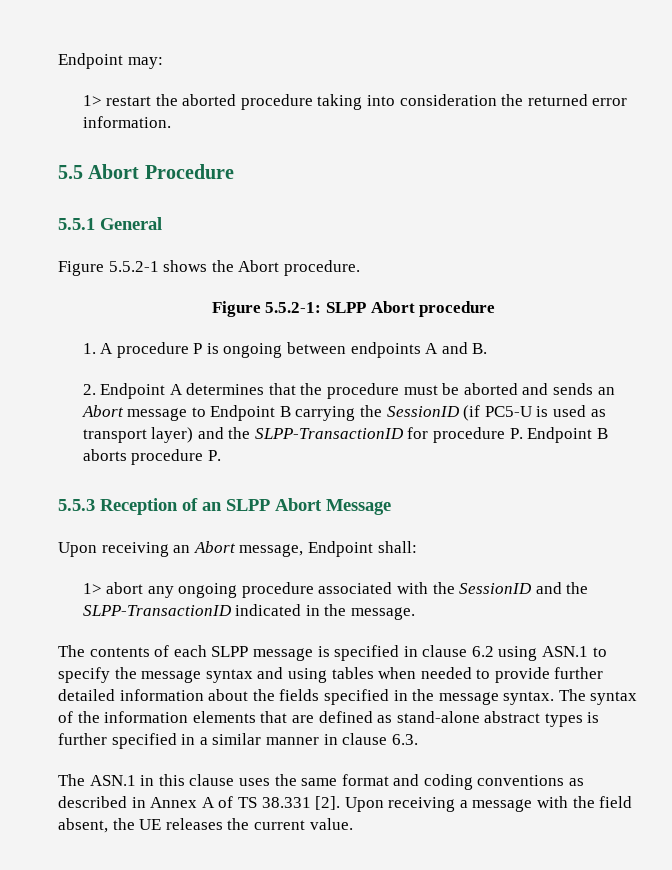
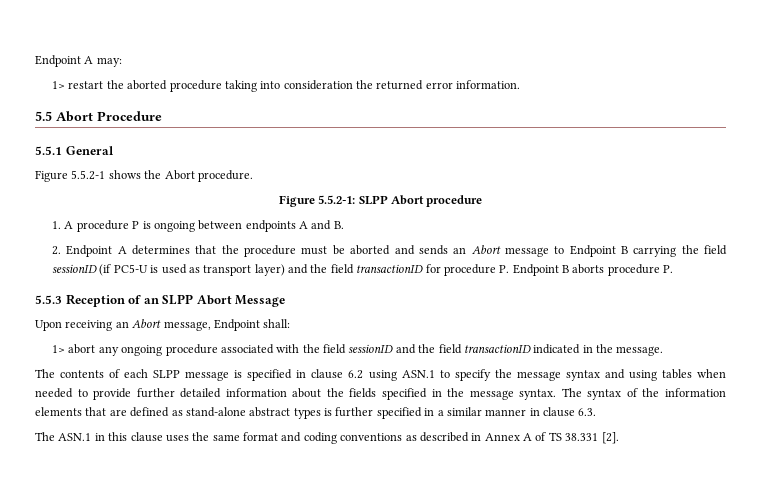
- Endpoint may:
+ Endpoint A may:
- 2. Endpoint A determines that the procedure must be aborted and sends an Abort message to Endpoint B carrying the SessionID (if PC5-U is used as transport layer) and the SLPP-TransactionID for procedure P. Endpoint B aborts procedure P.
+ 2. Endpoint A determines that the procedure must be aborted and sends an Abort message to Endpoint B carrying the field sessionID (if PC5-U is used as transport layer) and the field transactionID for procedure P. Endpoint B aborts procedure P.
- 1> abort any ongoing procedure associated with the SessionID and the SLPP-TransactionID indicated in the message.
+ 1> abort any ongoing procedure associated with the field sessionID and the field transactionID indicated in the message.
- Upon receiving a message with the field absent, the UE releases the current value.

